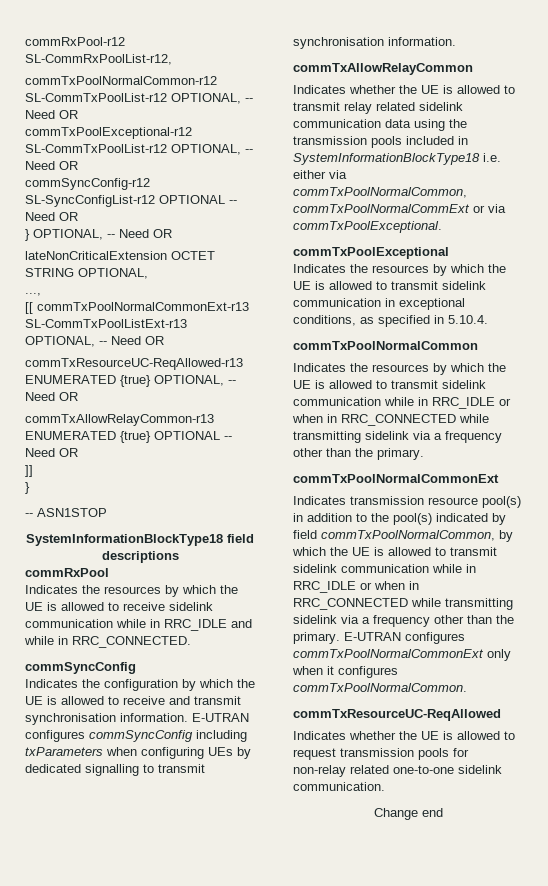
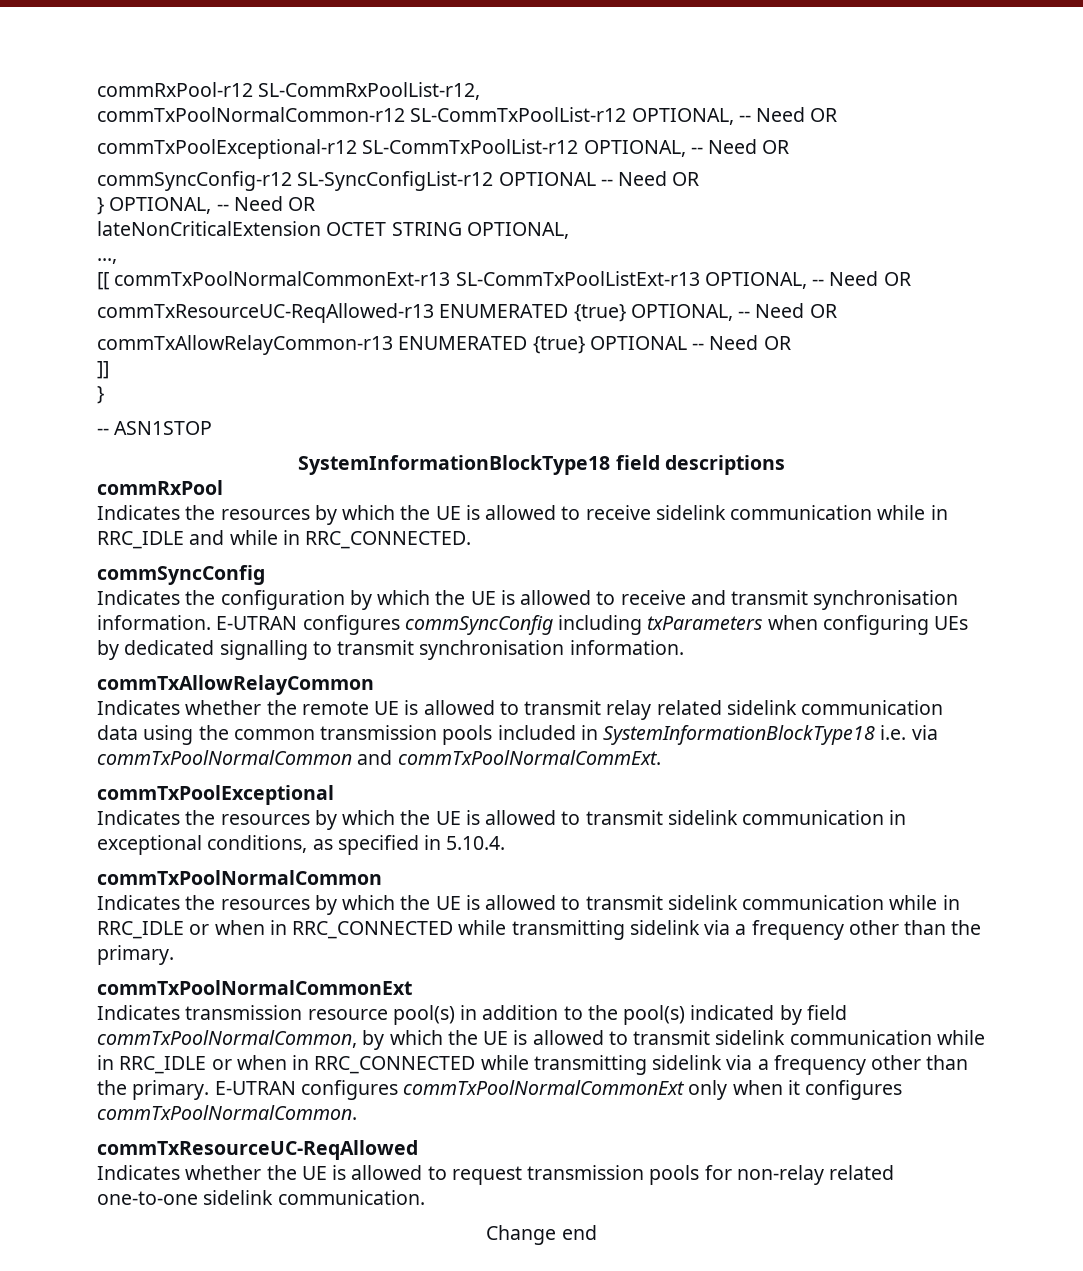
- Indicates whether the UE is allowed to transmit relay related sidelink communication data using the transmission pools included in SystemInformationBlockType18 i.e. either via commTxPoolNormalCommon, commTxPoolNormalCommExt or via commTxPoolExceptional.
+ Indicates whether the remote UE is allowed to transmit relay related sidelink communication data using the common transmission pools included in SystemInformationBlockType18 i.e. via commTxPoolNormalCommon and commTxPoolNormalCommExt.

